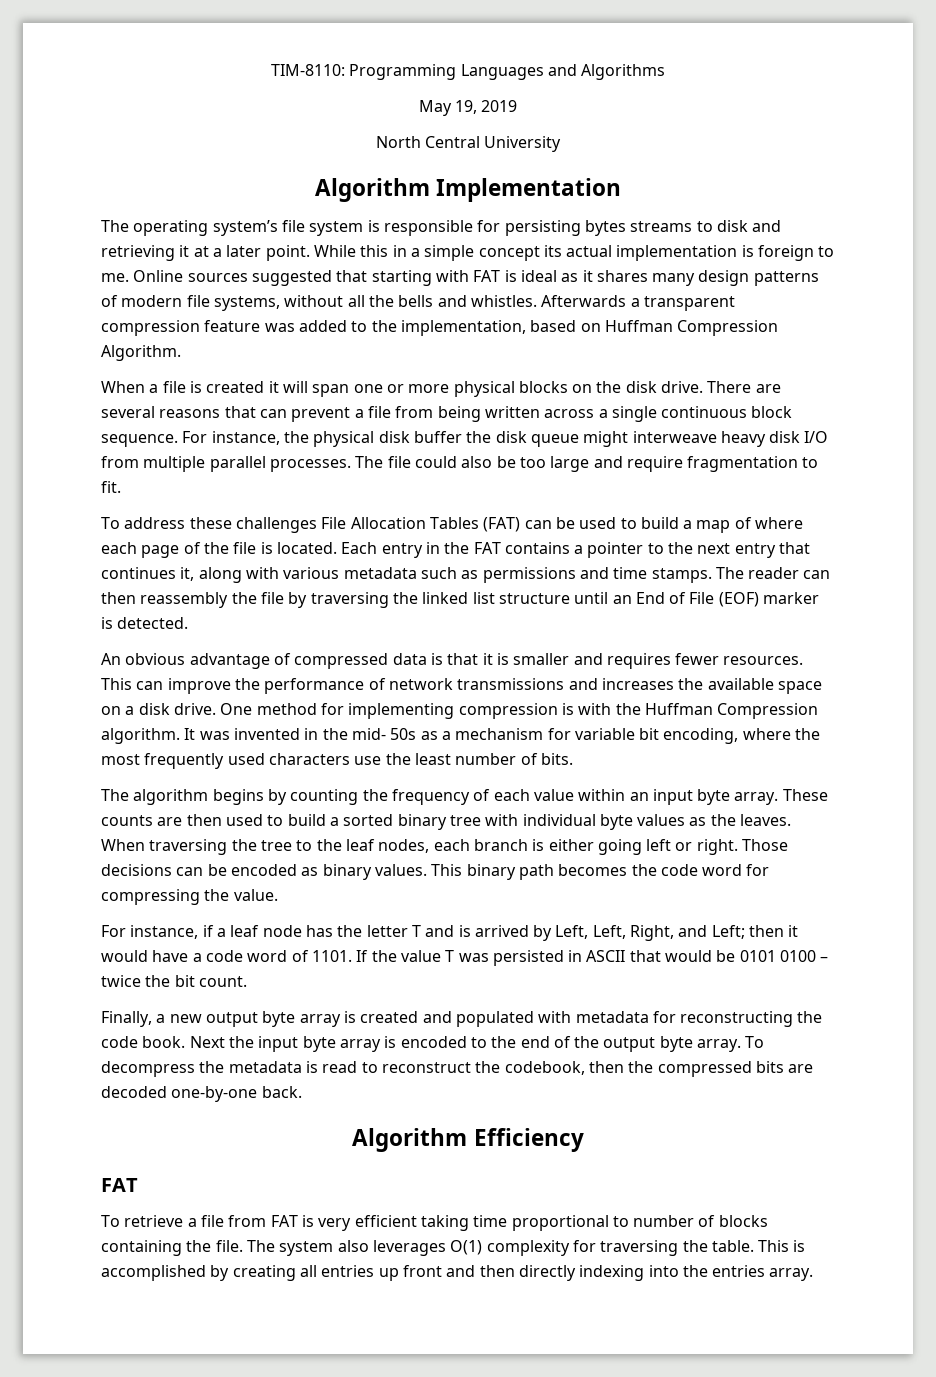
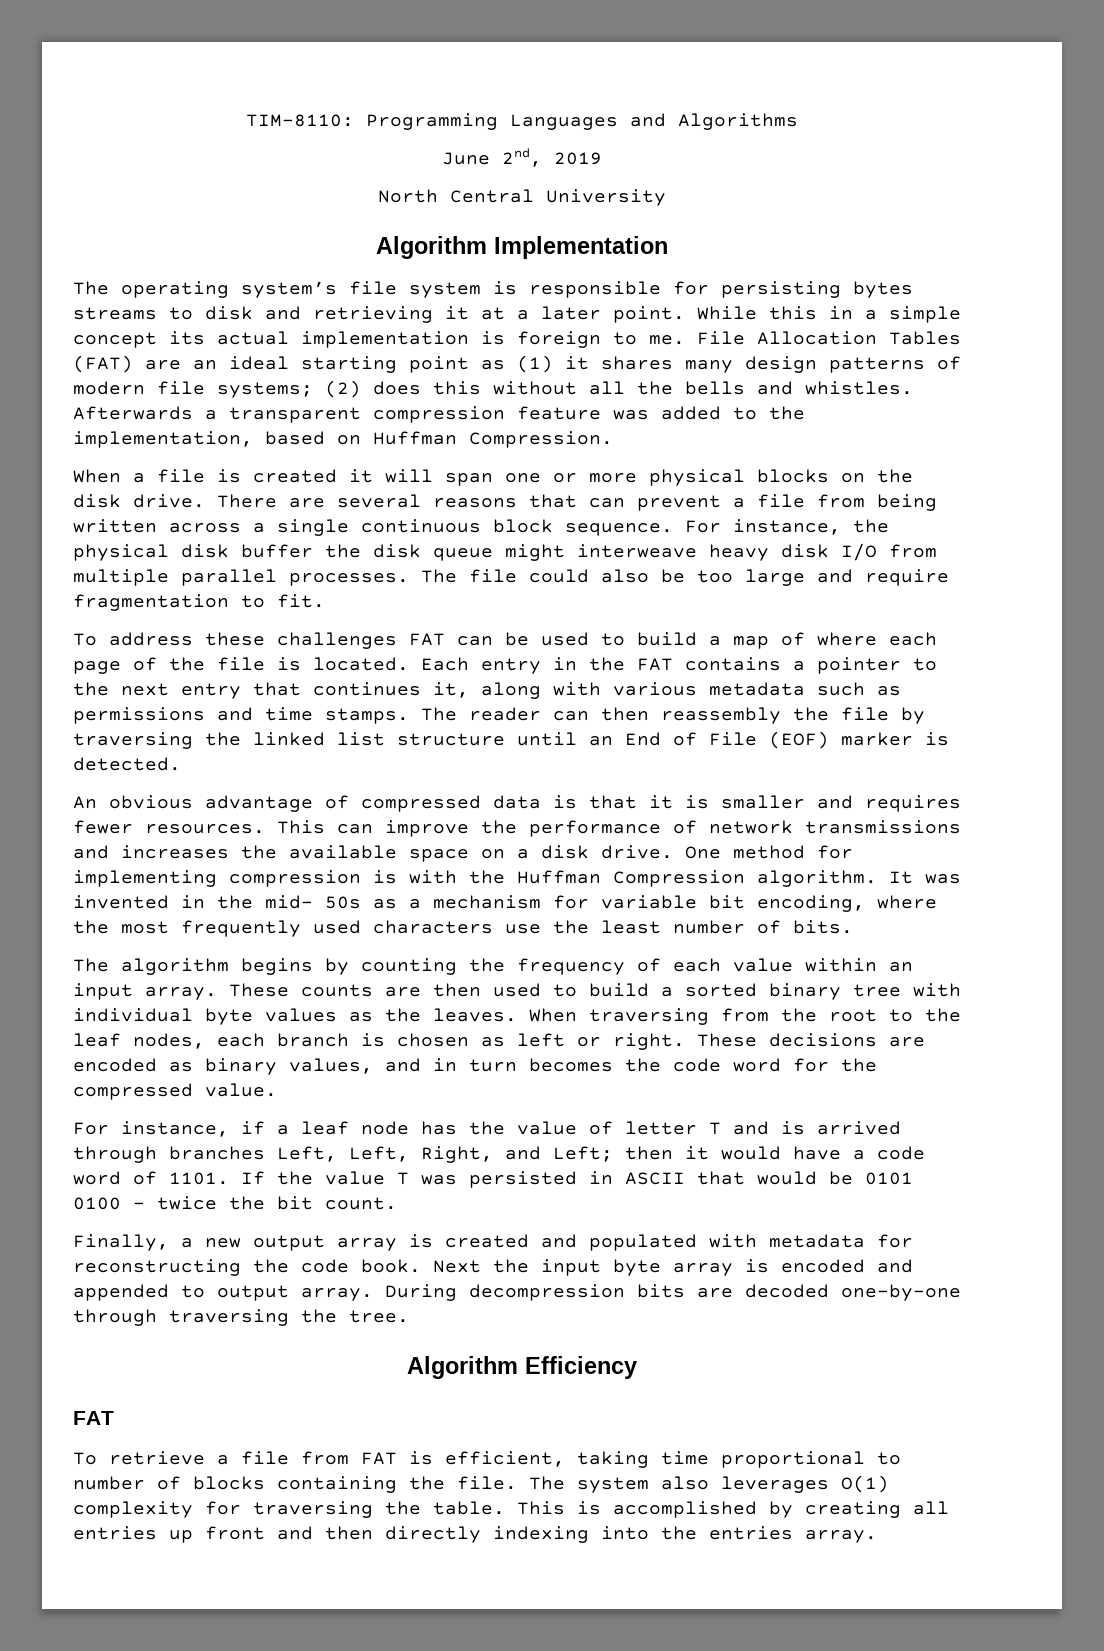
- May 19, 2019
+ June 2nd, 2019
- Online sources suggested that starting with FAT is ideal as it shares many design patterns of modern file systems, without all the bells and whistles.
+ File Allocation Tables (FAT) are an ideal starting point as (1) it shares many design patterns of modern file systems; (2) does this without all the bells and whistles.
- Afterwards a transparent compression feature was added to the implementation, based on Huffman Compression Algorithm.
+ Afterwards a transparent compression feature was added to the implementation, based on Huffman Compression.
- To address these challenges File Allocation Tables (FAT) can be used to build a map of where each page of the file is located.
+ To address these challenges FAT can be used to build a map of where each page of the file is located.
- The algorithm begins by counting the frequency of each value within an input byte array.
+ The algorithm begins by counting the frequency of each value within an input array.
- When traversing the tree to the leaf nodes, each branch is either going left or right.
+ When traversing from the root to the leaf nodes, each branch is chosen as left or right.
- Those decisions can be encoded as binary values. This binary path becomes the code word for compressing the value.
+ These decisions are encoded as binary values, and in turn becomes the code word for the compressed value.
- For instance, if a leaf node has the letter T and is arrived by Left, Left, Right, and Left; then it would have a code word of 1101.
+ For instance, if a leaf node has the value of letter T and is arrived through branches Left, Left, Right, and Left; then it would have a code word of 1101.
- Finally, a new output byte array is created and populated with metadata for reconstructing the code book.
+ Finally, a new output array is created and populated with metadata for reconstructing the code book.
- Next the input byte array is encoded to the end of the output byte array. To decompress the metadata is read to reconstruct the codebook, then the compressed bits are decoded one-by-one back.
+ Next the input byte array is encoded and appended to output array. During decompression bits are decoded one-by-one through traversing the tree.
- To retrieve a file from FAT is very efficient taking time proportional to number of blocks containing the file.
+ To retrieve a file from FAT is efficient, taking time proportional to number of blocks containing the file.

